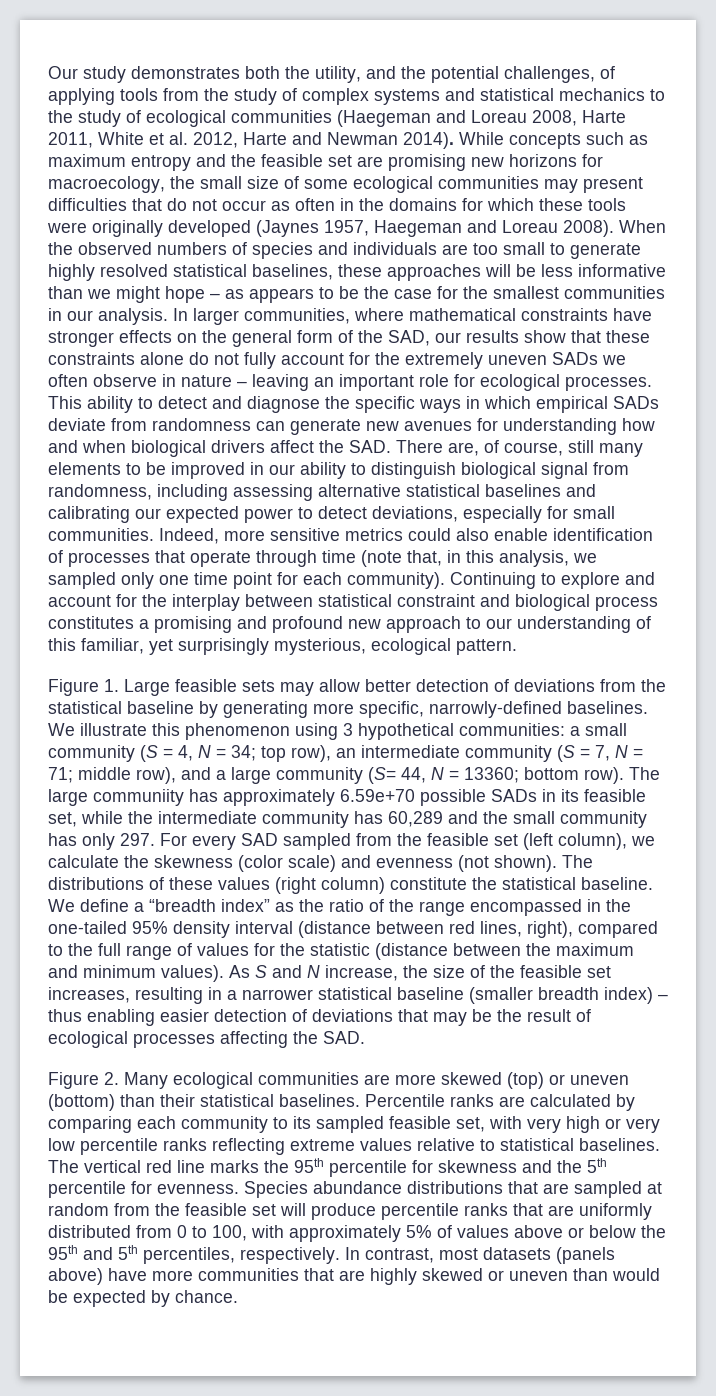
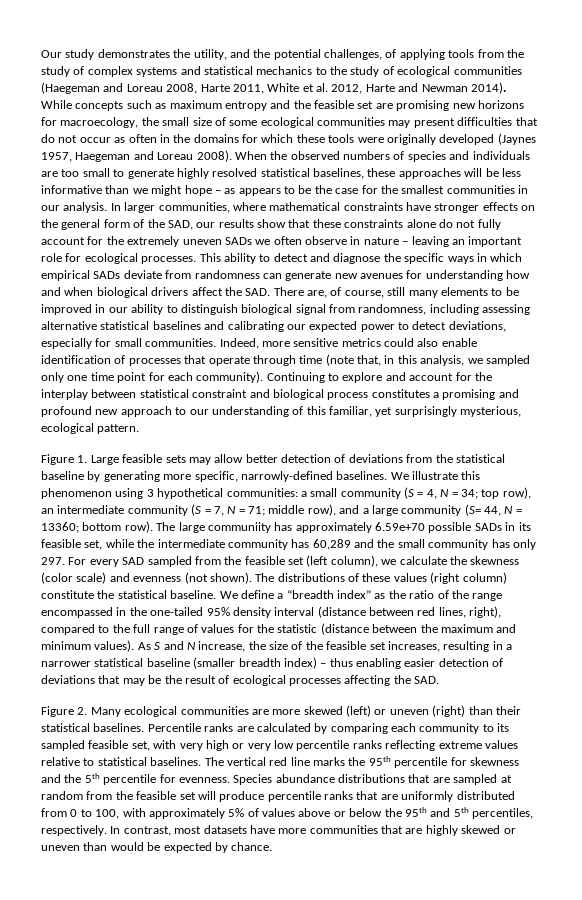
- Our study demonstrates both the utility, and the potential challenges, of applying tools from the study of complex systems and statistical mechanics to the study of ecological communities (Haegeman and Loreau 2008, Harte 2011, White et al. 2012, Harte and Newman 2014).
+ Our study demonstrates the utility, and the potential challenges, of applying tools from the study of complex systems and statistical mechanics to the study of ecological communities (Haegeman and Loreau 2008, Harte 2011, White et al. 2012, Harte and Newman 2014).
- Figure 2. Many ecological communities are more skewed (top) or uneven (bottom) than their statistical baselines.
+ Figure 2. Many ecological communities are more skewed (left) or uneven (right) than their statistical baselines.
- In contrast, most datasets (panels above) have more communities that are highly skewed or uneven than would be expected by chance.
+ In contrast, most datasets have more communities that are highly skewed or uneven than would be expected by chance.

